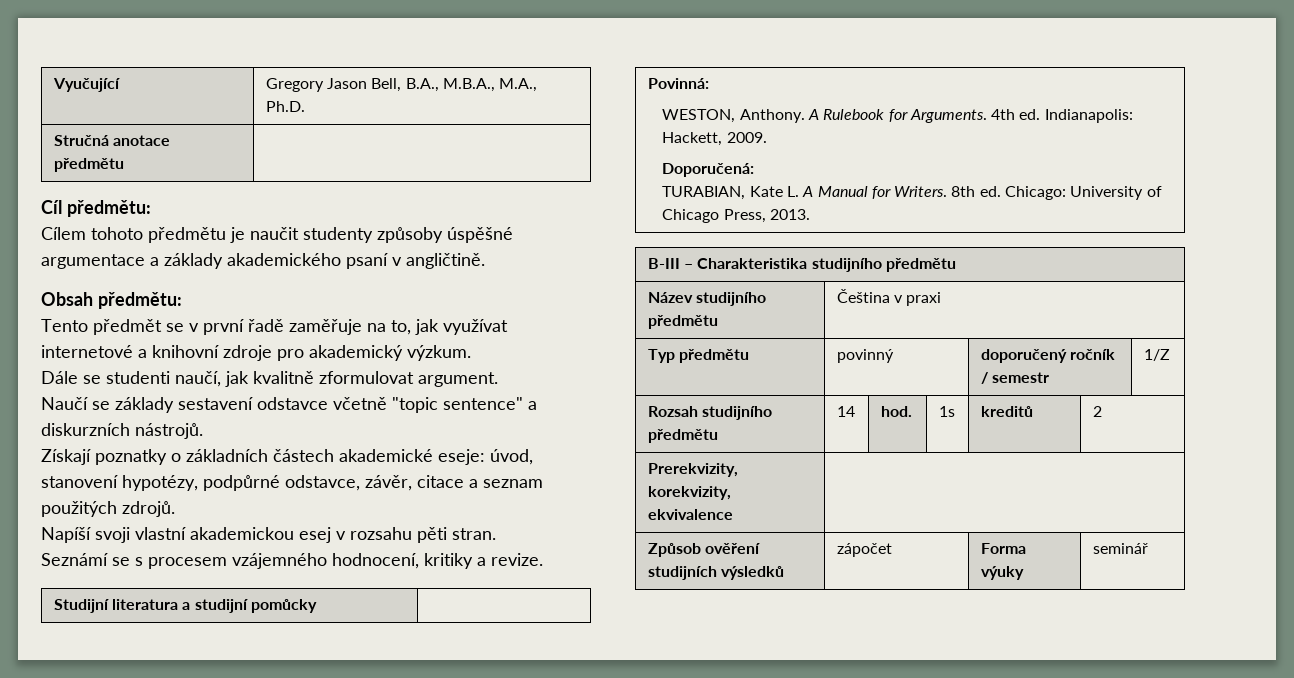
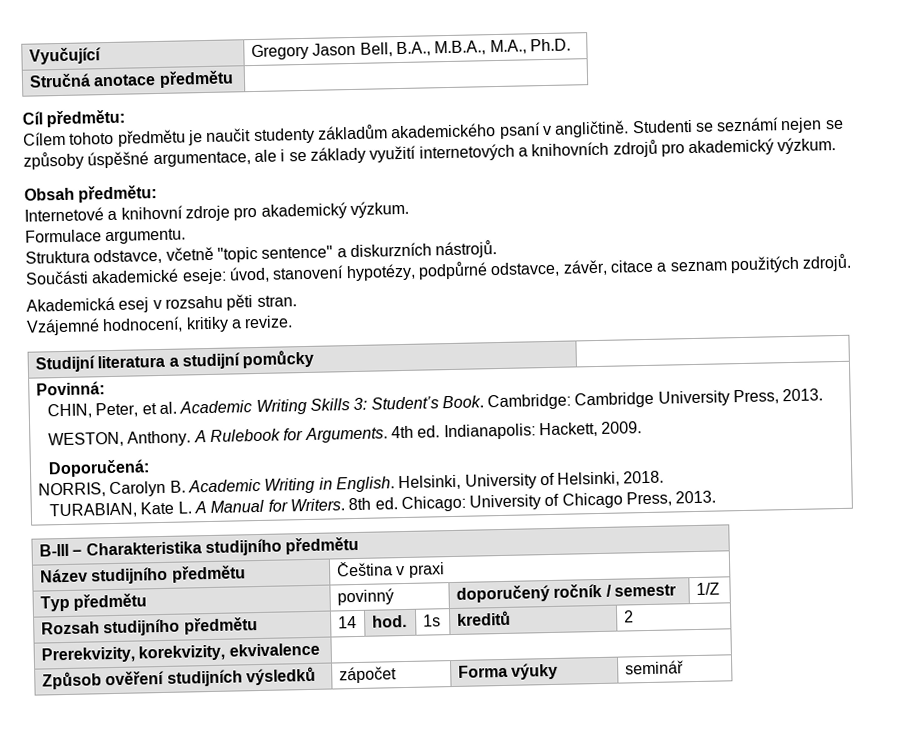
- Cílem tohoto předmětu je naučit studenty způsoby úspěšné argumentace a základy akademického psaní v angličtině.
+ Cílem tohoto předmětu je naučit studenty základům akademického psaní v angličtině. Studenti se seznámí nejen se způsoby úspěšné argumentace, ale i se základy využití internetových a knihovních zdrojů pro akademický výzkum.
  Obsah předmětu:
- Tento předmět se v první řadě zaměřuje na to, jak využívat internetové a knihovní zdroje pro akademický výzkum.
+ Internetové a knihovní zdroje pro akademický výzkum.
- Dále se studenti naučí, jak kvalitně zformulovat argument.
- Naučí se základy sestavení odstavce včetně "topic sentence" a diskurzních nástrojů.
+ Formulace argumentu.
+ Struktura odstavce, včetně "topic sentence" a diskurzních nástrojů.
- Získají poznatky o základních částech akademické eseje: úvod, stanovení hypotézy, podpůrné odstavce, závěr, citace a seznam použitých zdrojů.
+ Součásti akademické eseje: úvod, stanovení hypotézy, podpůrné odstavce, závěr, citace a seznam použitých zdrojů.
- Napíší svoji vlastní akademickou esej v rozsahu pěti stran.
+ Akademická esej v rozsahu pěti stran.
- Seznámí se s procesem vzájemného hodnocení, kritiky a revize.
+ Vzájemné hodnocení, kritiky a revize.
+ CHIN, Peter, et al. Academic Writing Skills 3: Student’s Book. Cambridge: Cambridge University Press, 2013.
+ NORRIS, Carolyn B. Academic Writing in English. Helsinki, University of Helsinki, 2018.

